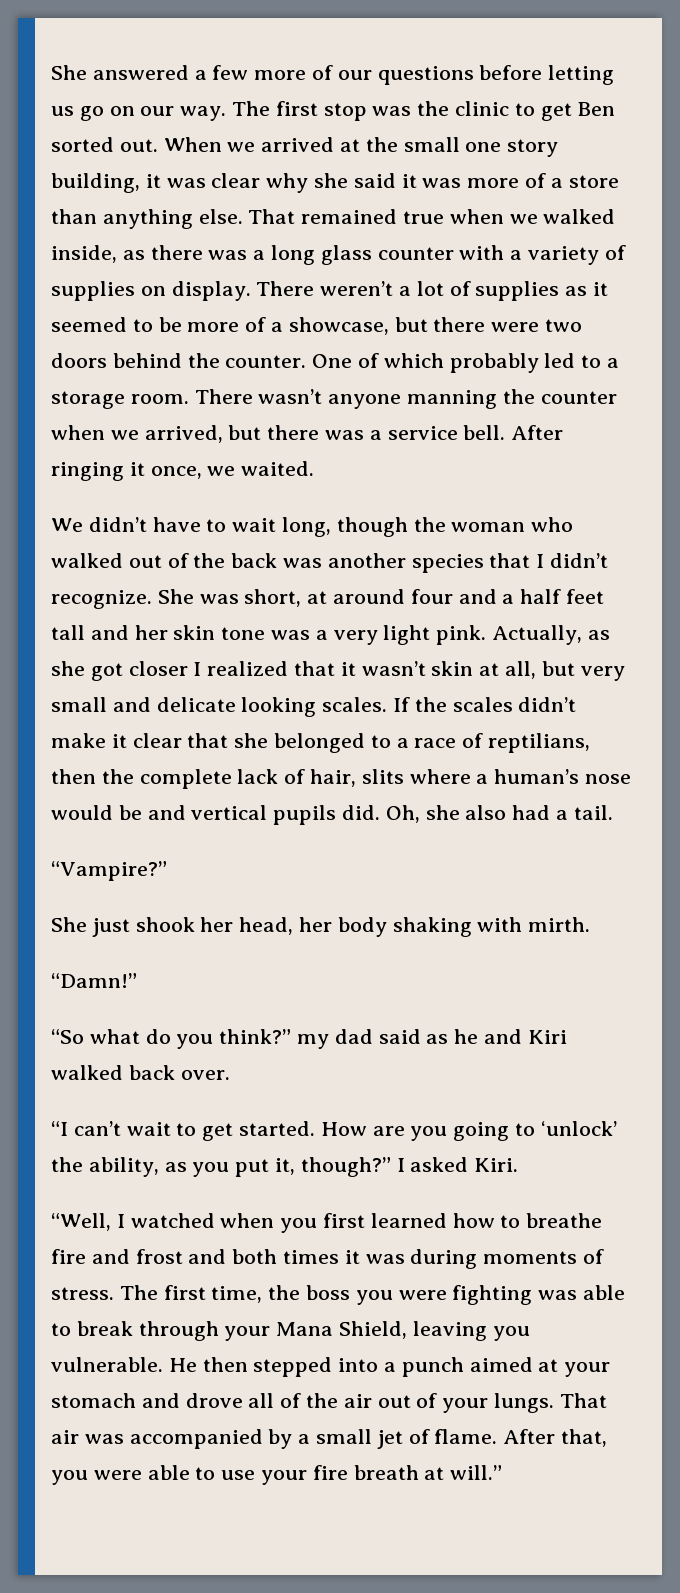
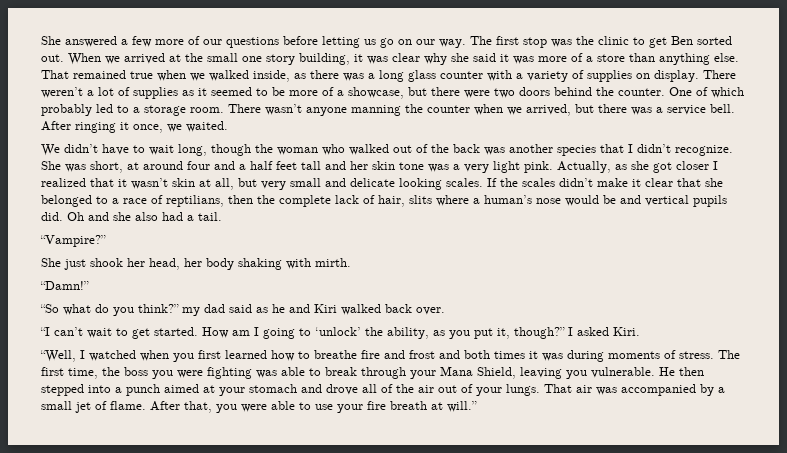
- Oh, she also had a tail.
+ Oh and she also had a tail.
- How are you going to ‘unlock’ the ability, as you put it, though?”
+ How am I going to ‘unlock’ the ability, as you put it, though?”

